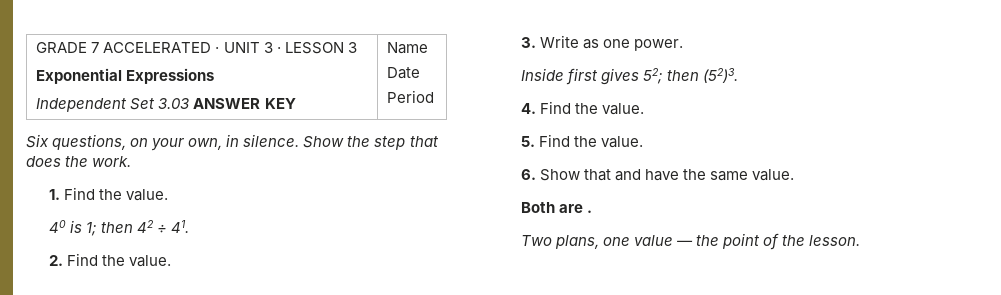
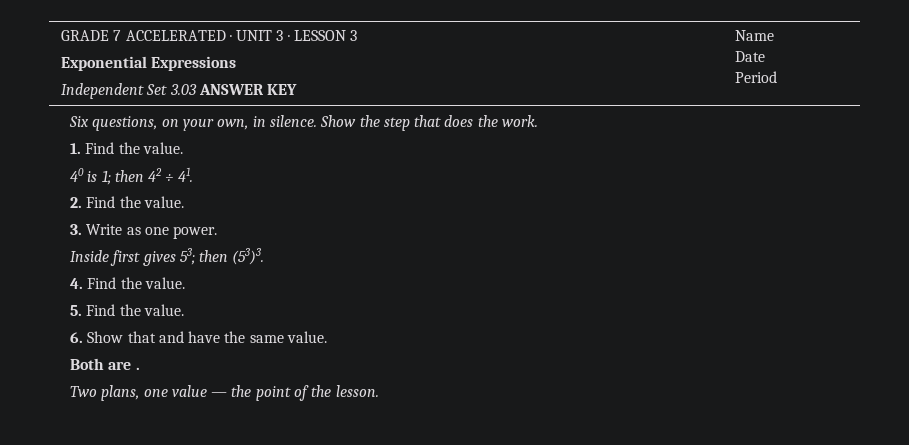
- Inside first gives 52; then (52)3.
+ Inside first gives 53; then (53)3.

